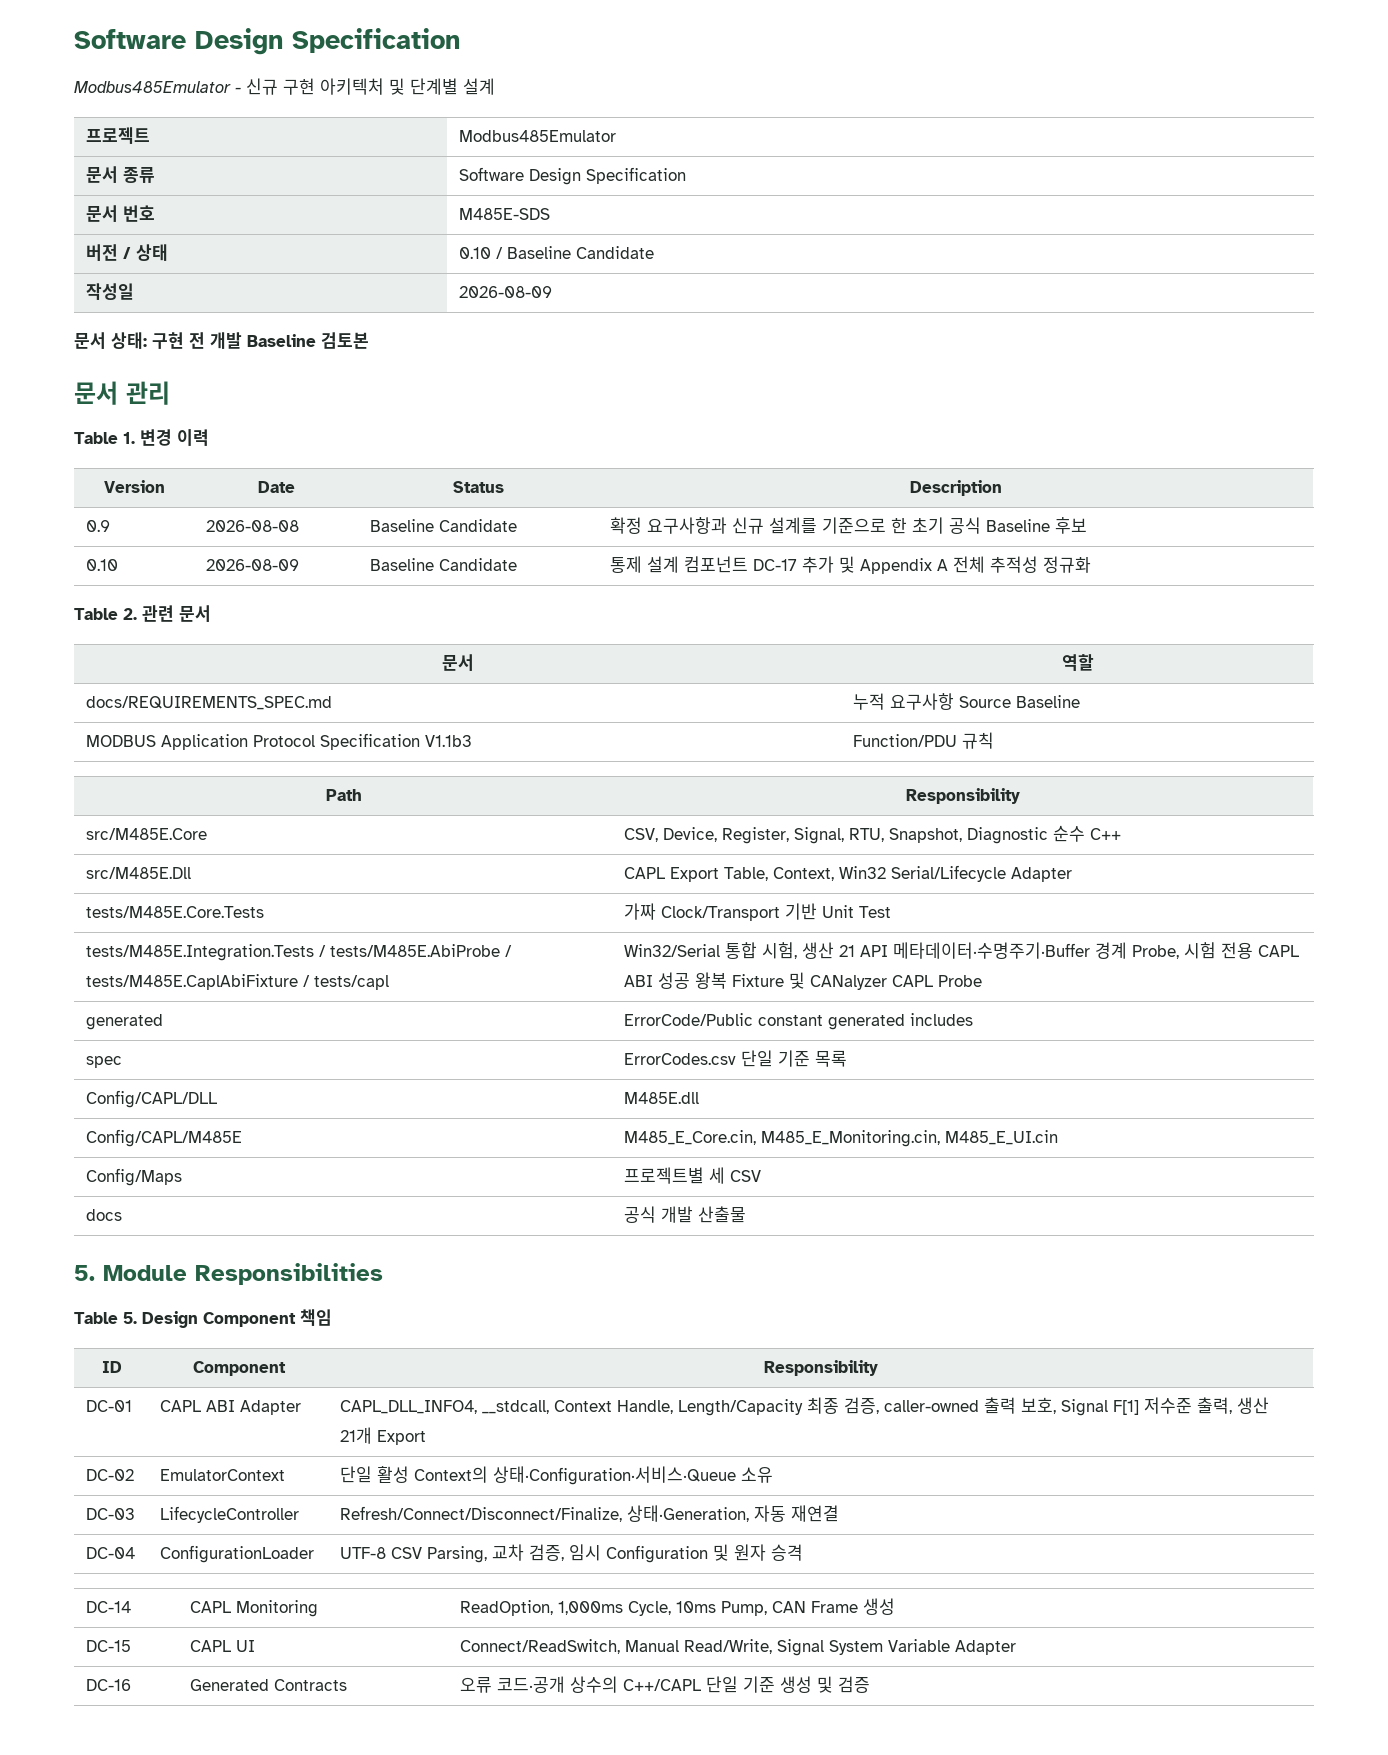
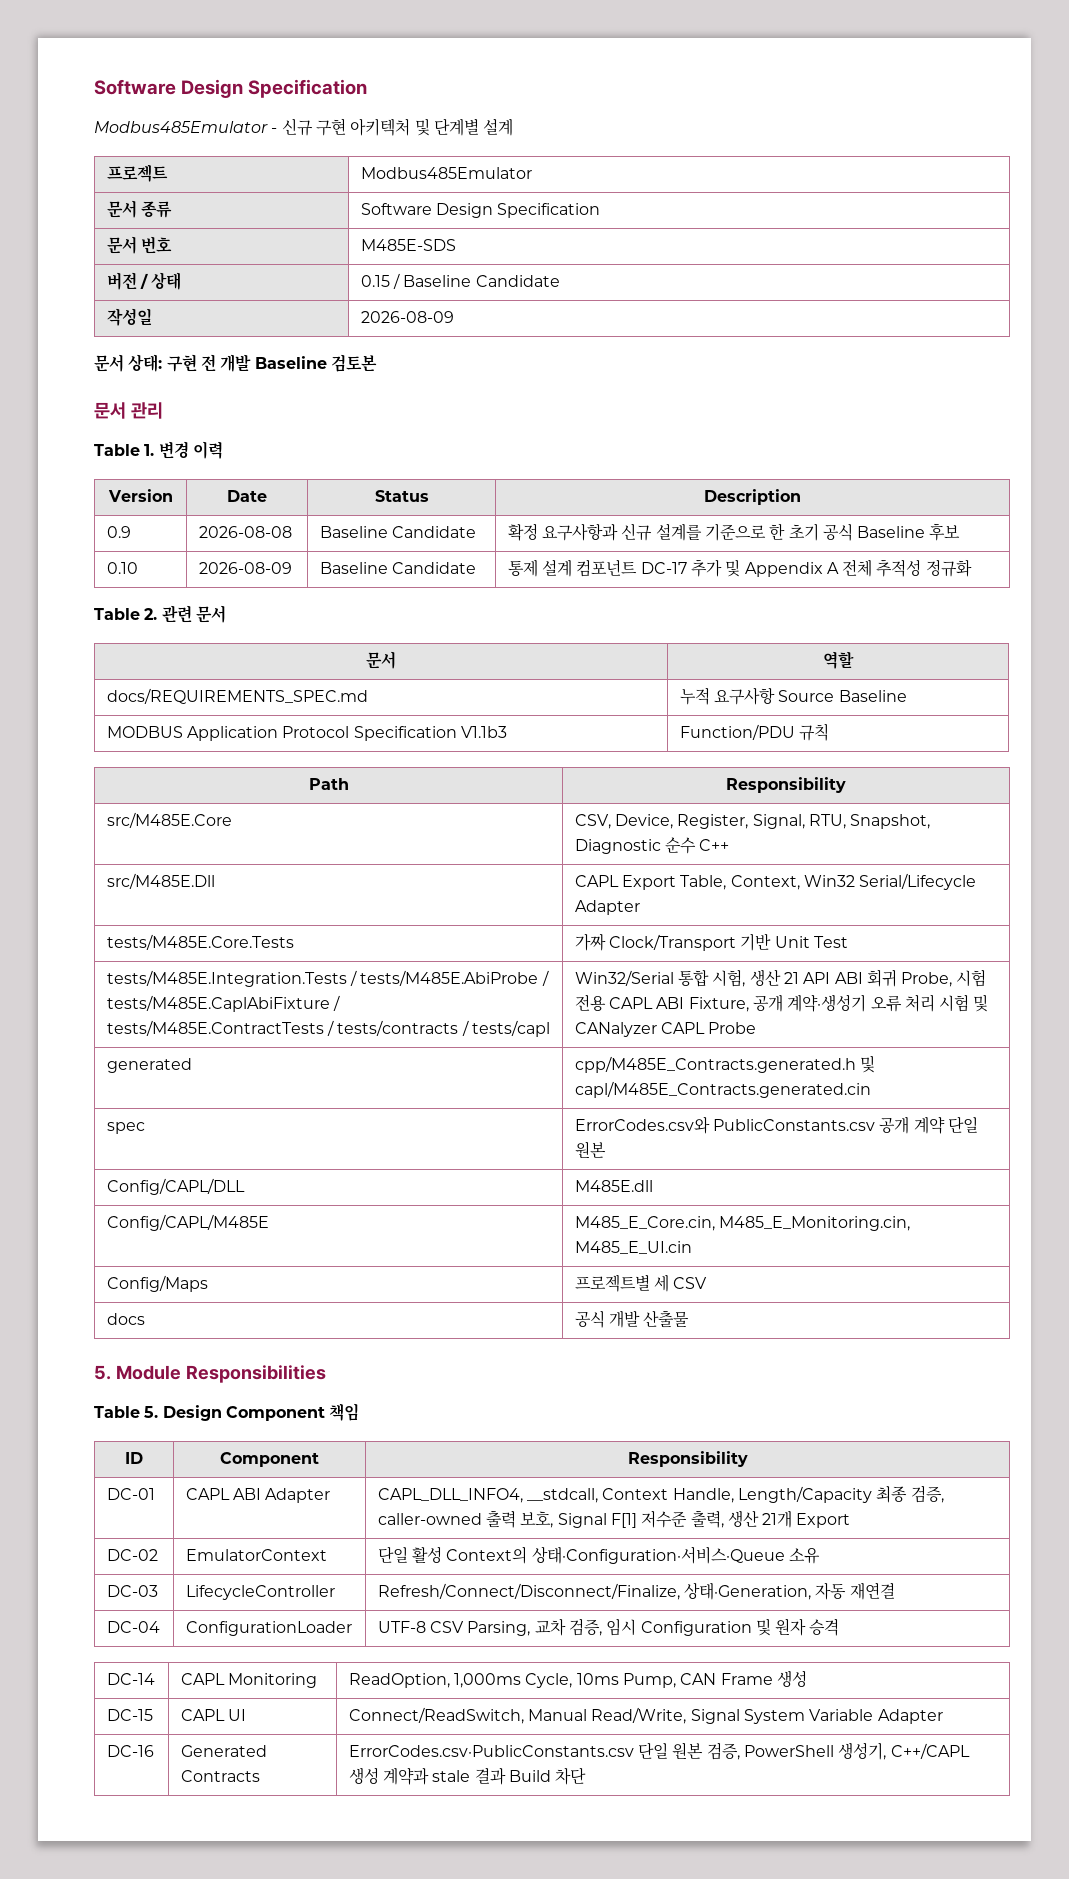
- 버전 / 상태 | 0.10 / Baseline Candidate
+ 버전 / 상태 | 0.15 / Baseline Candidate
- tests/M485E.Integration.Tests / tests/M485E.AbiProbe / tests/M485E.CaplAbiFixture / tests/capl | Win32/Serial 통합 시험, 생산 21 API 메타데이터·수명주기·Buffer 경계 Probe, 시험 전용 CAPL ABI 성공 왕복 Fixture 및 CANalyzer CAPL Probe
+ tests/M485E.Integration.Tests / tests/M485E.AbiProbe / tests/M485E.CaplAbiFixture / tests/M485E.ContractTests / tests/contracts / tests/capl | Win32/Serial 통합 시험, 생산 21 API ABI 회귀 Probe, 시험 전용 CAPL ABI Fixture, 공개 계약·생성기 오류 처리 시험 및 CANalyzer CAPL Probe
- generated | ErrorCode/Public constant generated includes
- spec | ErrorCodes.csv 단일 기준 목록
+ generated | cpp/M485E_Contracts.generated.h 및 capl/M485E_Contracts.generated.cin
+ spec | ErrorCodes.csv와 PublicConstants.csv 공개 계약 단일 원본
- DC-16 | Generated Contracts | 오류 코드·공개 상수의 C++/CAPL 단일 기준 생성 및 검증
+ DC-16 | Generated Contracts | ErrorCodes.csv·PublicConstants.csv 단일 원본 검증, PowerShell 생성기, C++/CAPL 생성 계약과 stale 결과 Build 차단

